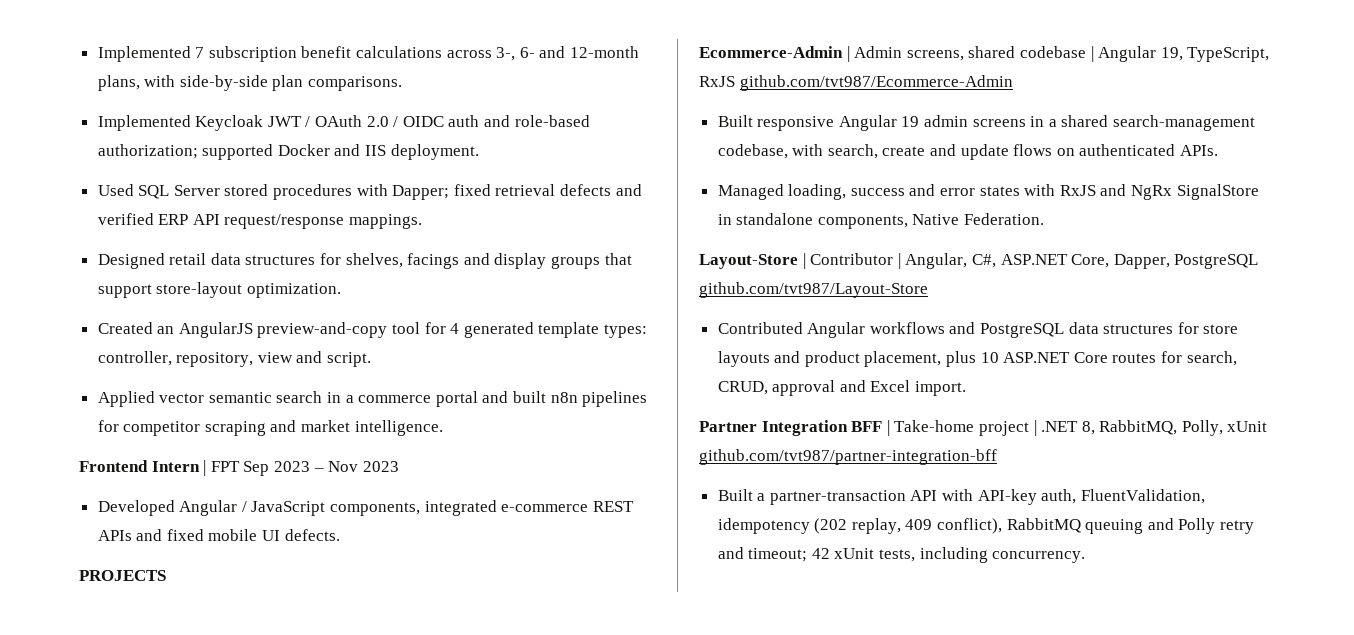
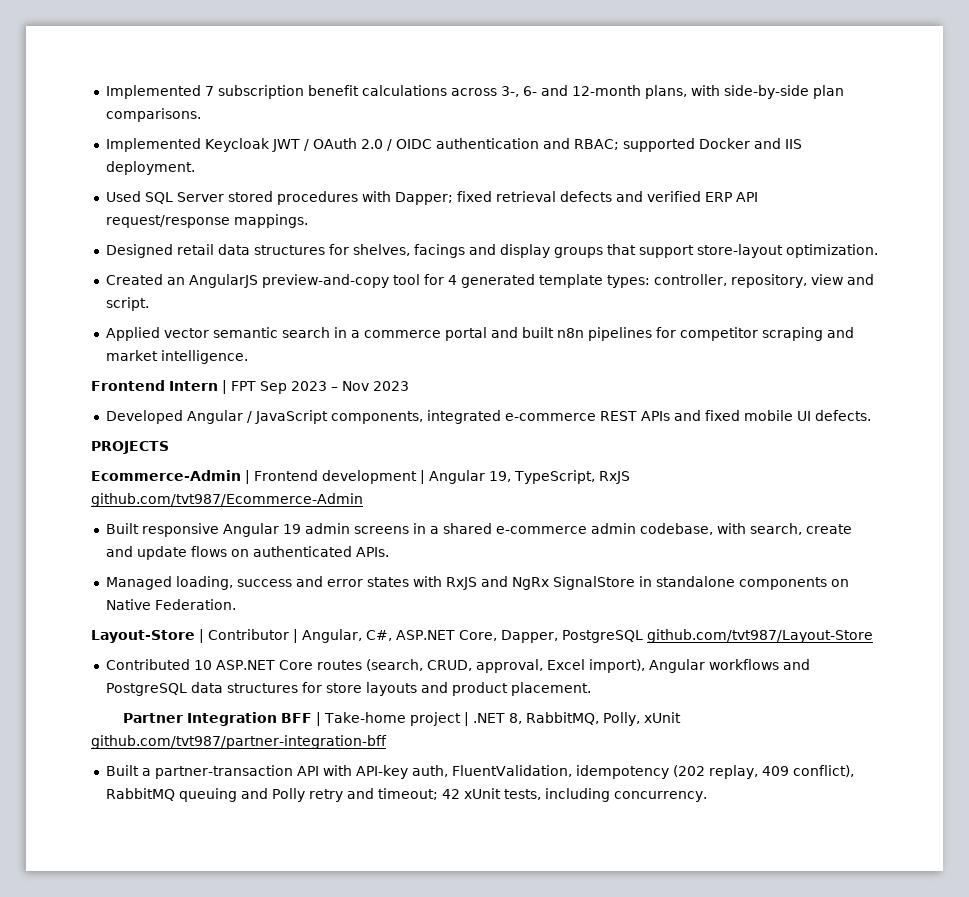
- Implemented Keycloak JWT / OAuth 2.0 / OIDC auth and role-based authorization; supported Docker and IIS deployment.
+ Implemented Keycloak JWT / OAuth 2.0 / OIDC authentication and RBAC; supported Docker and IIS deployment.
- Ecommerce-Admin | Admin screens, shared codebase | Angular 19, TypeScript, RxJS github.com/tvt987/Ecommerce-Admin
+ Ecommerce-Admin | Frontend development | Angular 19, TypeScript, RxJS github.com/tvt987/Ecommerce-Admin
- Built responsive Angular 19 admin screens in a shared search-management codebase, with search, create and update flows on authenticated APIs.
+ Built responsive Angular 19 admin screens in a shared e-commerce admin codebase, with search, create and update flows on authenticated APIs.
- Managed loading, success and error states with RxJS and NgRx SignalStore in standalone components, Native Federation.
+ Managed loading, success and error states with RxJS and NgRx SignalStore in standalone components on Native Federation.
- Contributed Angular workflows and PostgreSQL data structures for store layouts and product placement, plus 10 ASP.NET Core routes for search, CRUD, approval and Excel import.
+ Contributed 10 ASP.NET Core routes (search, CRUD, approval, Excel import), Angular workflows and PostgreSQL data structures for store layouts and product placement.

